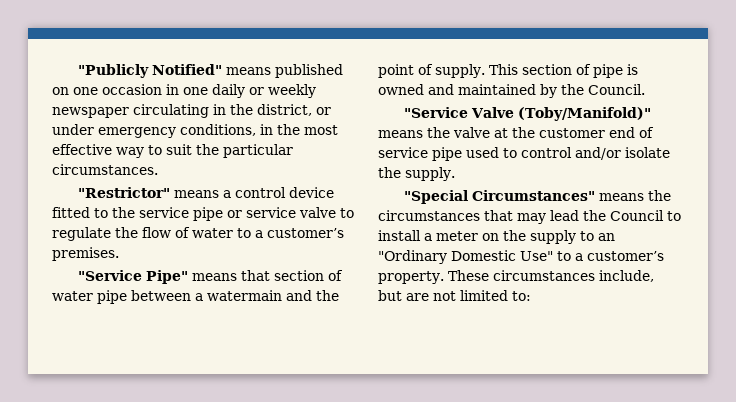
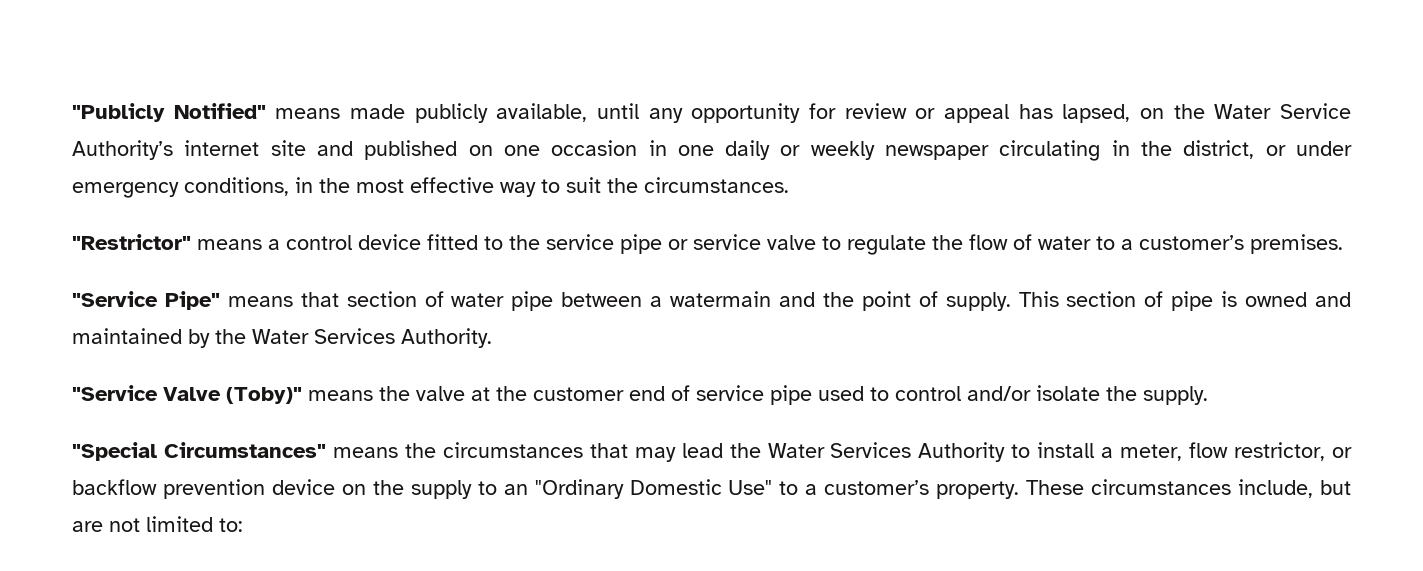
- "Publicly Notified" means published on one occasion in one daily or weekly newspaper circulating in the district, or under emergency conditions, in the most effective way to suit the particular circumstances.
+ "Publicly Notified" means made publicly available, until any opportunity for review or appeal has lapsed, on the Water Service Authority’s internet site and published on one occasion in one daily or weekly newspaper circulating in the district, or under emergency conditions, in the most effective way to suit the circumstances.
- This section of pipe is owned and maintained by the Council.
+ This section of pipe is owned and maintained by the Water Services Authority.
- "Service Valve (Toby/Manifold)" means the valve at the customer end of service pipe used to control and/or isolate the supply.
+ "Service Valve (Toby)" means the valve at the customer end of service pipe used to control and/or isolate the supply.
- "Special Circumstances" means the circumstances that may lead the Council to install a meter on the supply to an "Ordinary Domestic Use" to a customer’s property.
+ "Special Circumstances" means the circumstances that may lead the Water Services Authority to install a meter, flow restrictor, or backflow prevention device on the supply to an "Ordinary Domestic Use" to a customer’s property.

